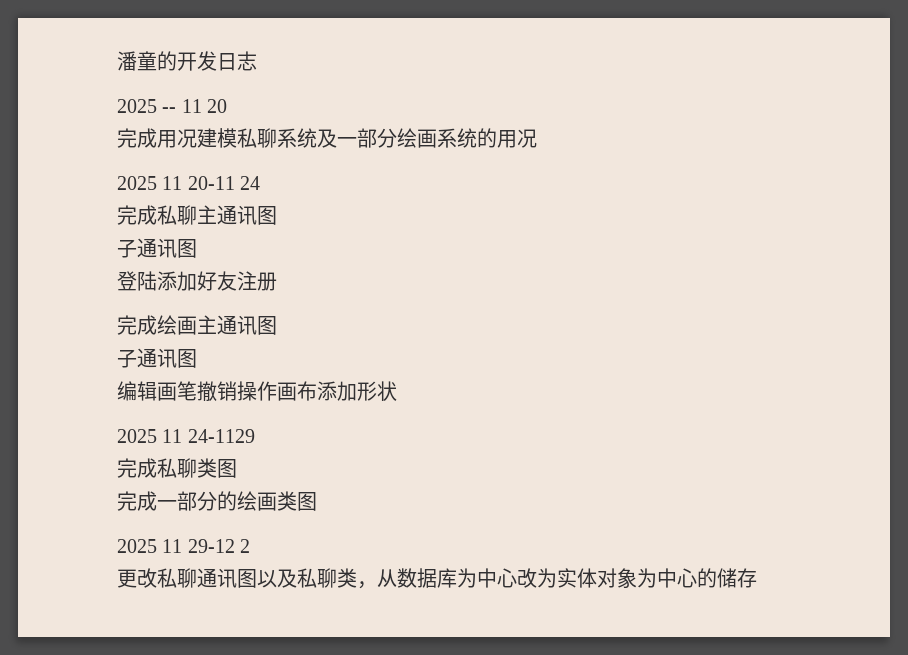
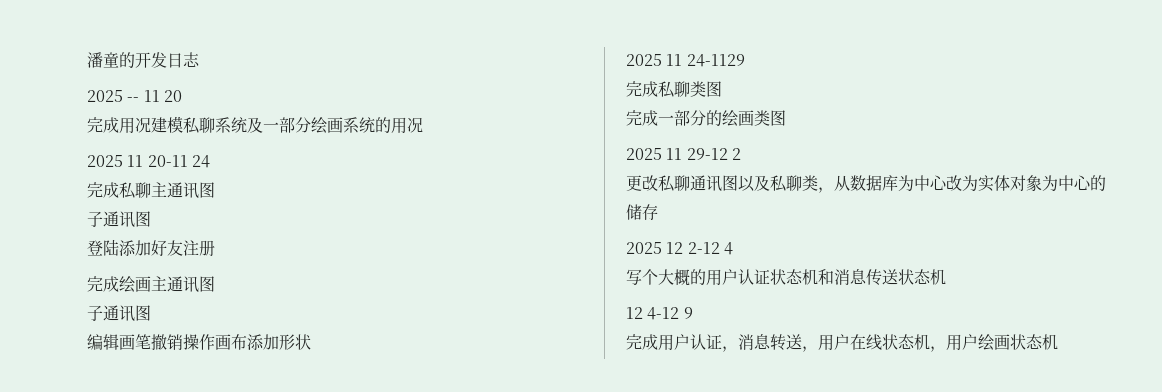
+ 2025 12 2-12 4
+ 写个大概的用户认证状态机和消息传送状态机
+ 12 4-12 9
+ 完成用户认证，消息转送，用户在线状态机，用户绘画状态机

